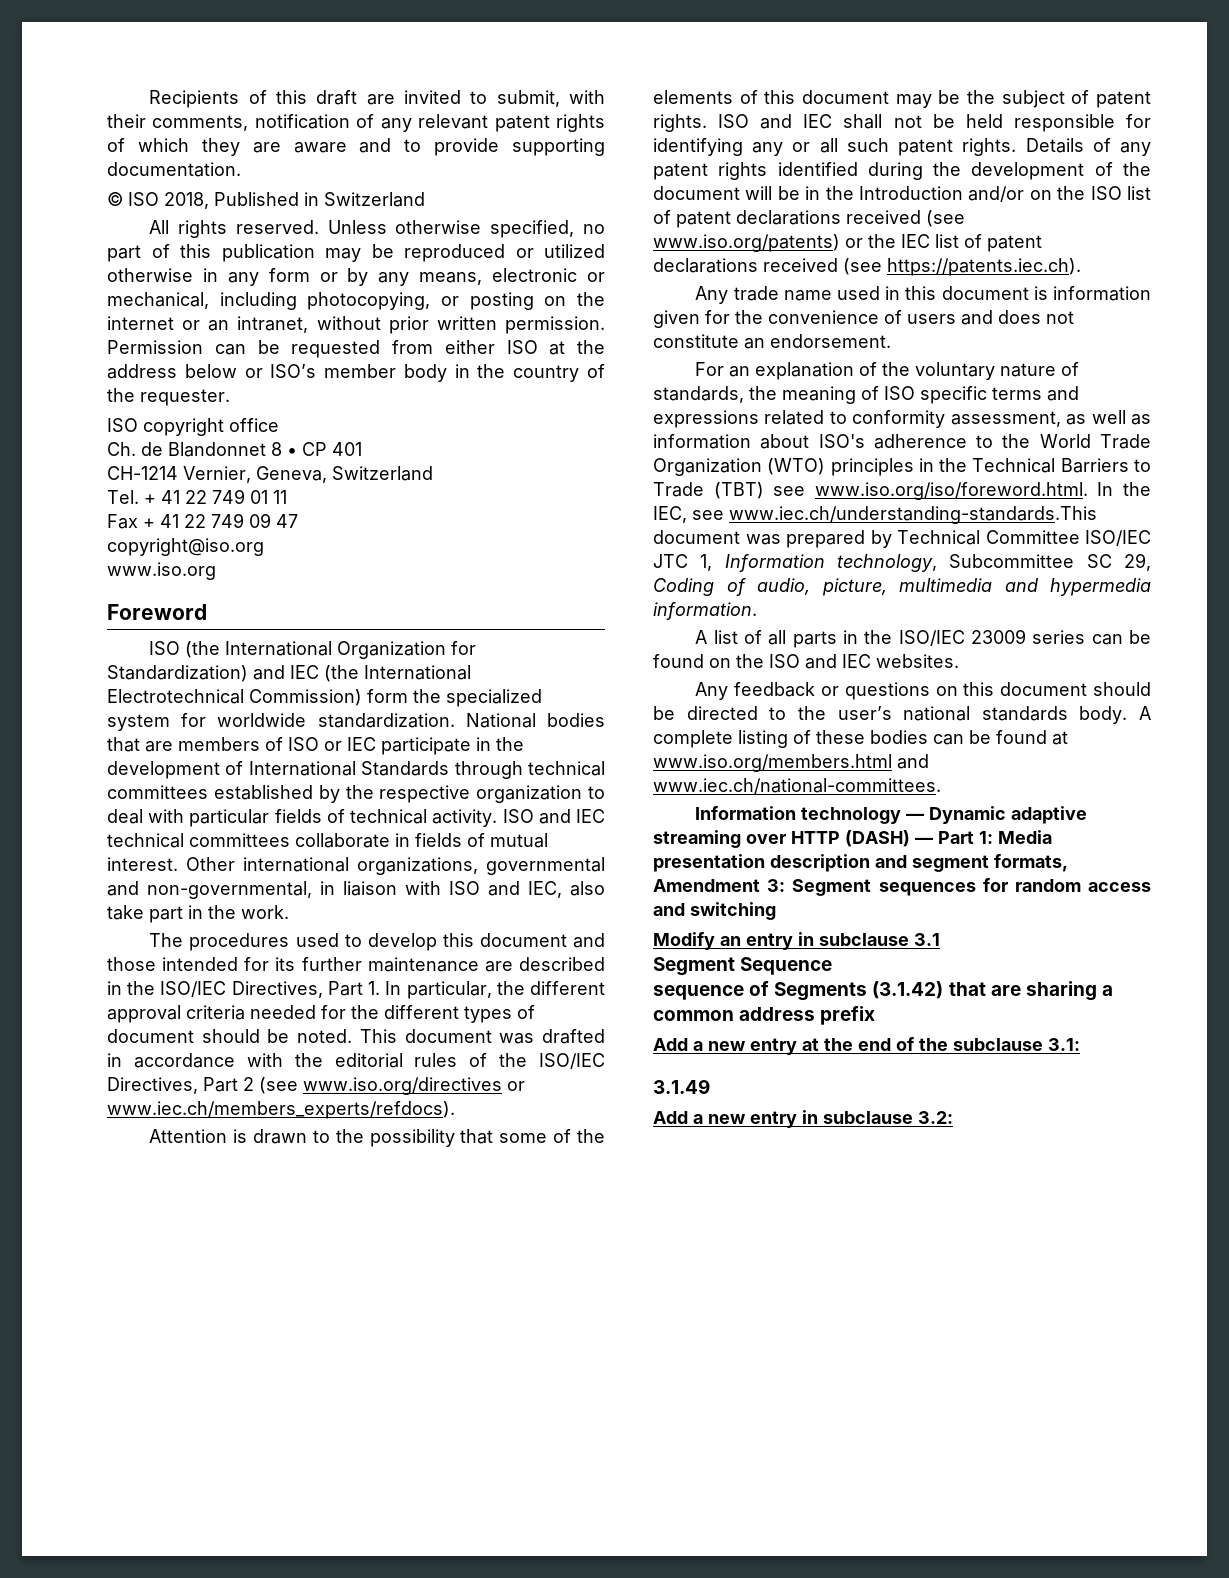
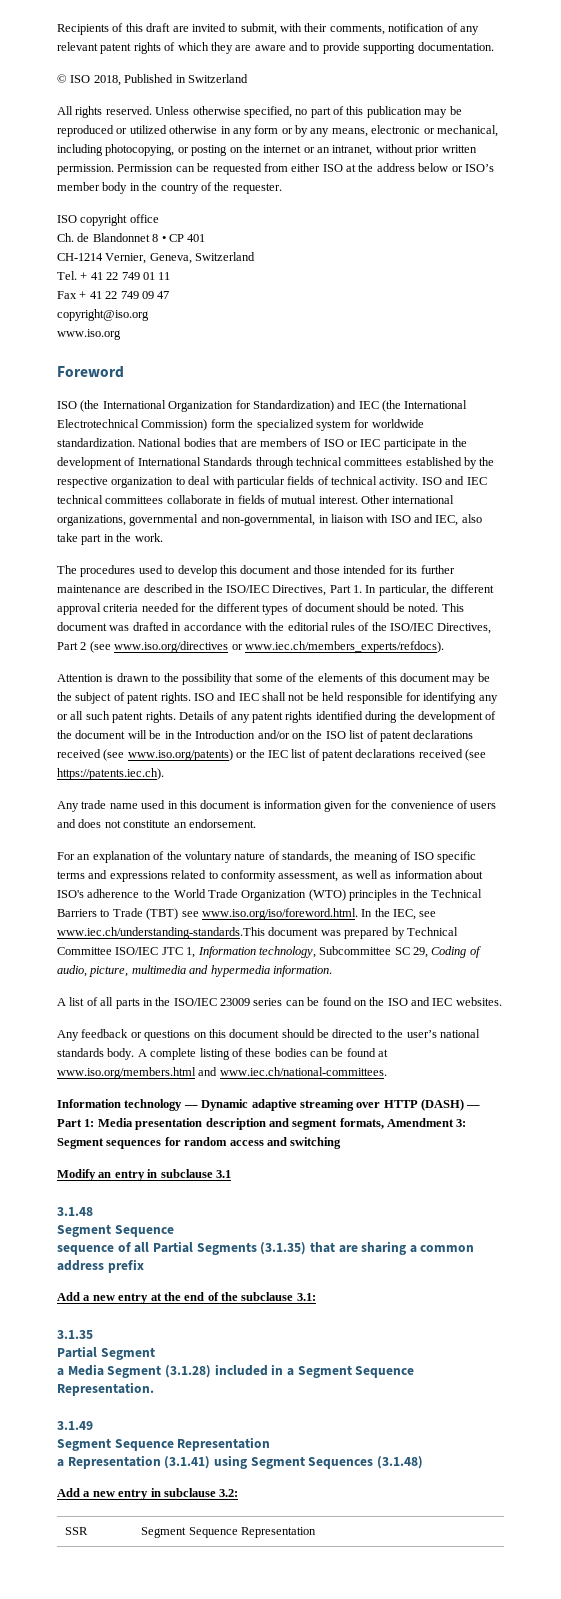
+ 3.1.48
- sequence of Segments (3.1.42) that are sharing a common address prefix
+ sequence of all Partial Segments (3.1.35) that are sharing a common address prefix
+ 3.1.35
+ Partial Segment
+ a Media Segment (3.1.28) included in a Segment Sequence Representation.
  3.1.49
+ Segment Sequence Representation
+ a Representation (3.1.41) using Segment Sequences (3.1.48)
+ SSR | Segment Sequence Representation

